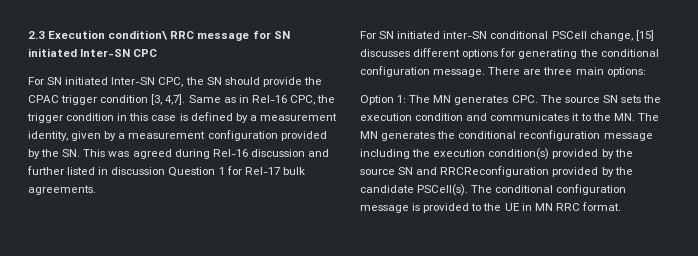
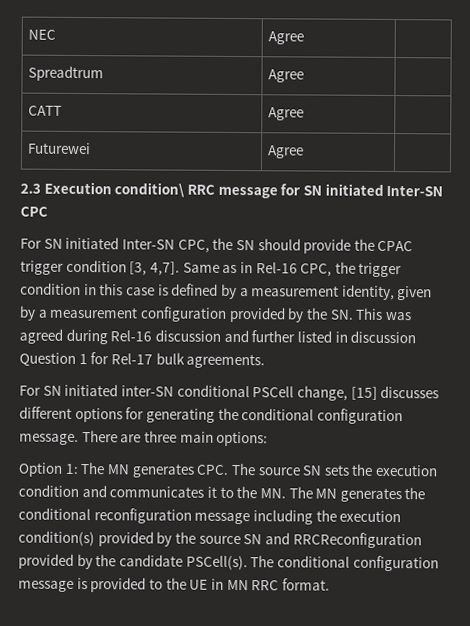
+ NEC | Agree |
+ Spreadtrum | Agree |
+ CATT | Agree |
+ Futurewei | Agree |

